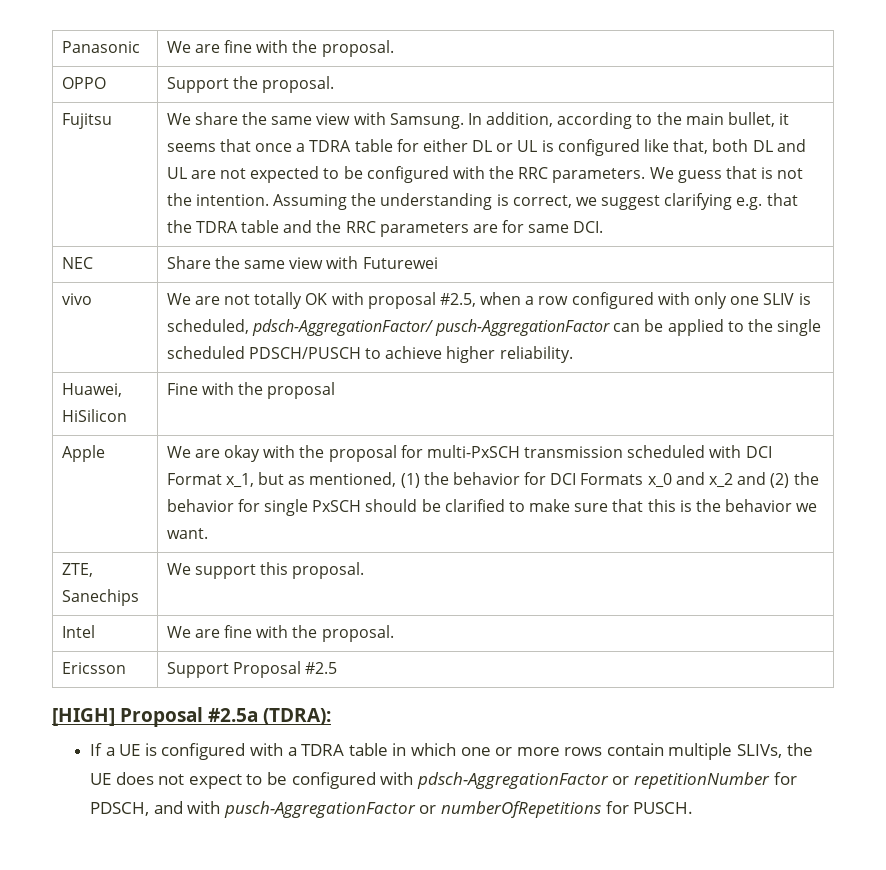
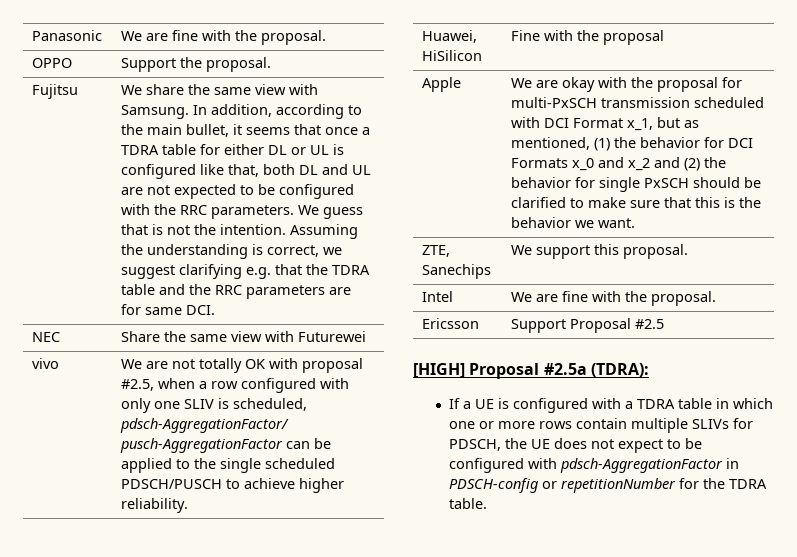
- If a UE is configured with a TDRA table in which one or more rows contain multiple SLIVs, the UE does not expect to be configured with pdsch-AggregationFactor or repetitionNumber for PDSCH, and with pusch-AggregationFactor or numberOfRepetitions for PUSCH.
+ If a UE is configured with a TDRA table in which one or more rows contain multiple SLIVs for PDSCH, the UE does not expect to be configured with pdsch-AggregationFactor in PDSCH-config or repetitionNumber for the TDRA table.

